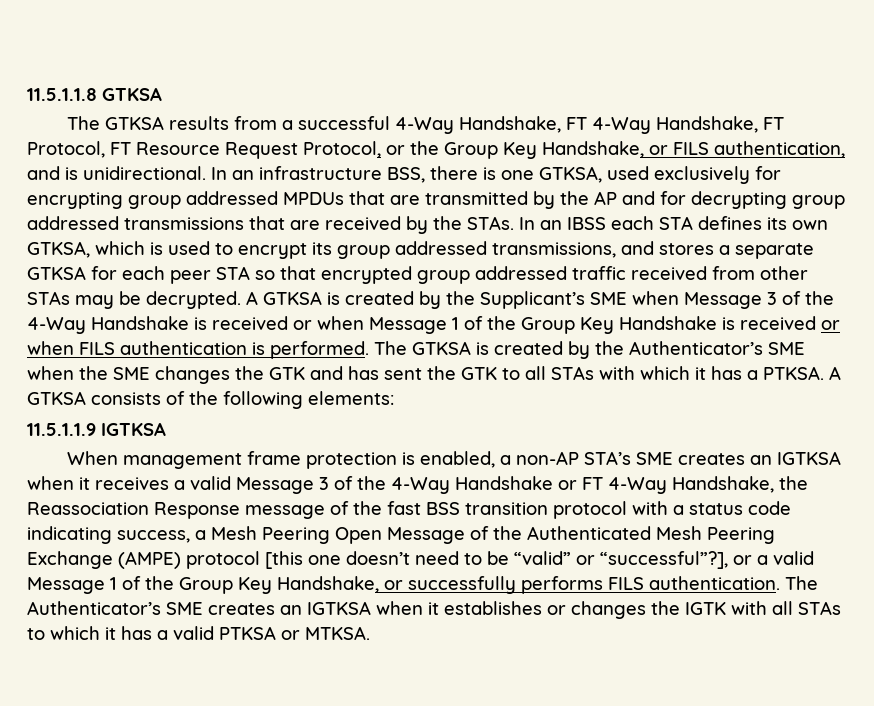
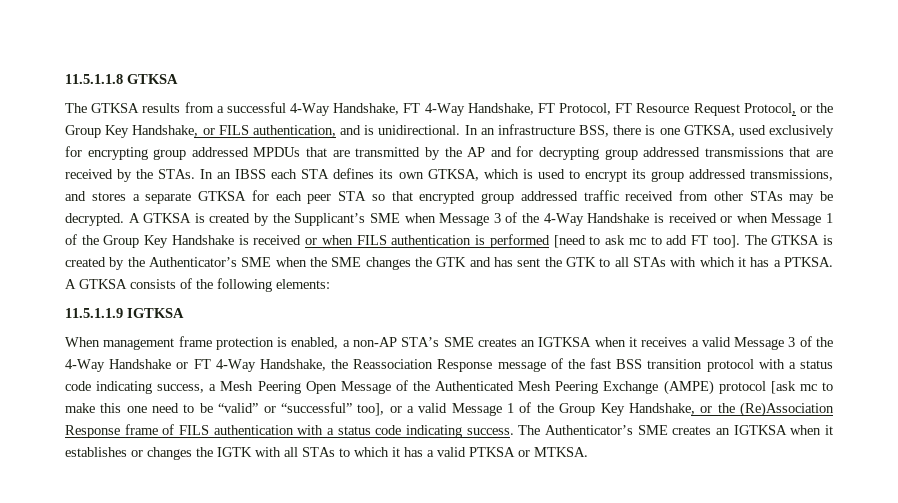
- A GTKSA is created by the Supplicant’s SME when Message 3 of the 4-Way Handshake is received or when Message 1 of the Group Key Handshake is received or when FILS authentication is performed.
+ A GTKSA is created by the Supplicant’s SME when Message 3 of the 4-Way Handshake is received or when Message 1 of the Group Key Handshake is received or when FILS authentication is performed [need to ask mc to add FT too].
- When management frame protection is enabled, a non-AP STA’s SME creates an IGTKSA when it receives a valid Message 3 of the 4-Way Handshake or FT 4-Way Handshake, the Reassociation Response message of the fast BSS transition protocol with a status code indicating success, a Mesh Peering Open Message of the Authenticated Mesh Peering Exchange (AMPE) protocol [this one doesn’t need to be “valid” or “successful”?], or a valid Message 1 of the Group Key Handshake, or successfully performs FILS authentication.
+ When management frame protection is enabled, a non-AP STA’s SME creates an IGTKSA when it receives a valid Message 3 of the 4-Way Handshake or FT 4-Way Handshake, the Reassociation Response message of the fast BSS transition protocol with a status code indicating success, a Mesh Peering Open Message of the Authenticated Mesh Peering Exchange (AMPE) protocol [ask mc to make this one need to be “valid” or “successful” too], or a valid Message 1 of the Group Key Handshake, or the (Re)Association Response frame of FILS authentication with a status code indicating success.

